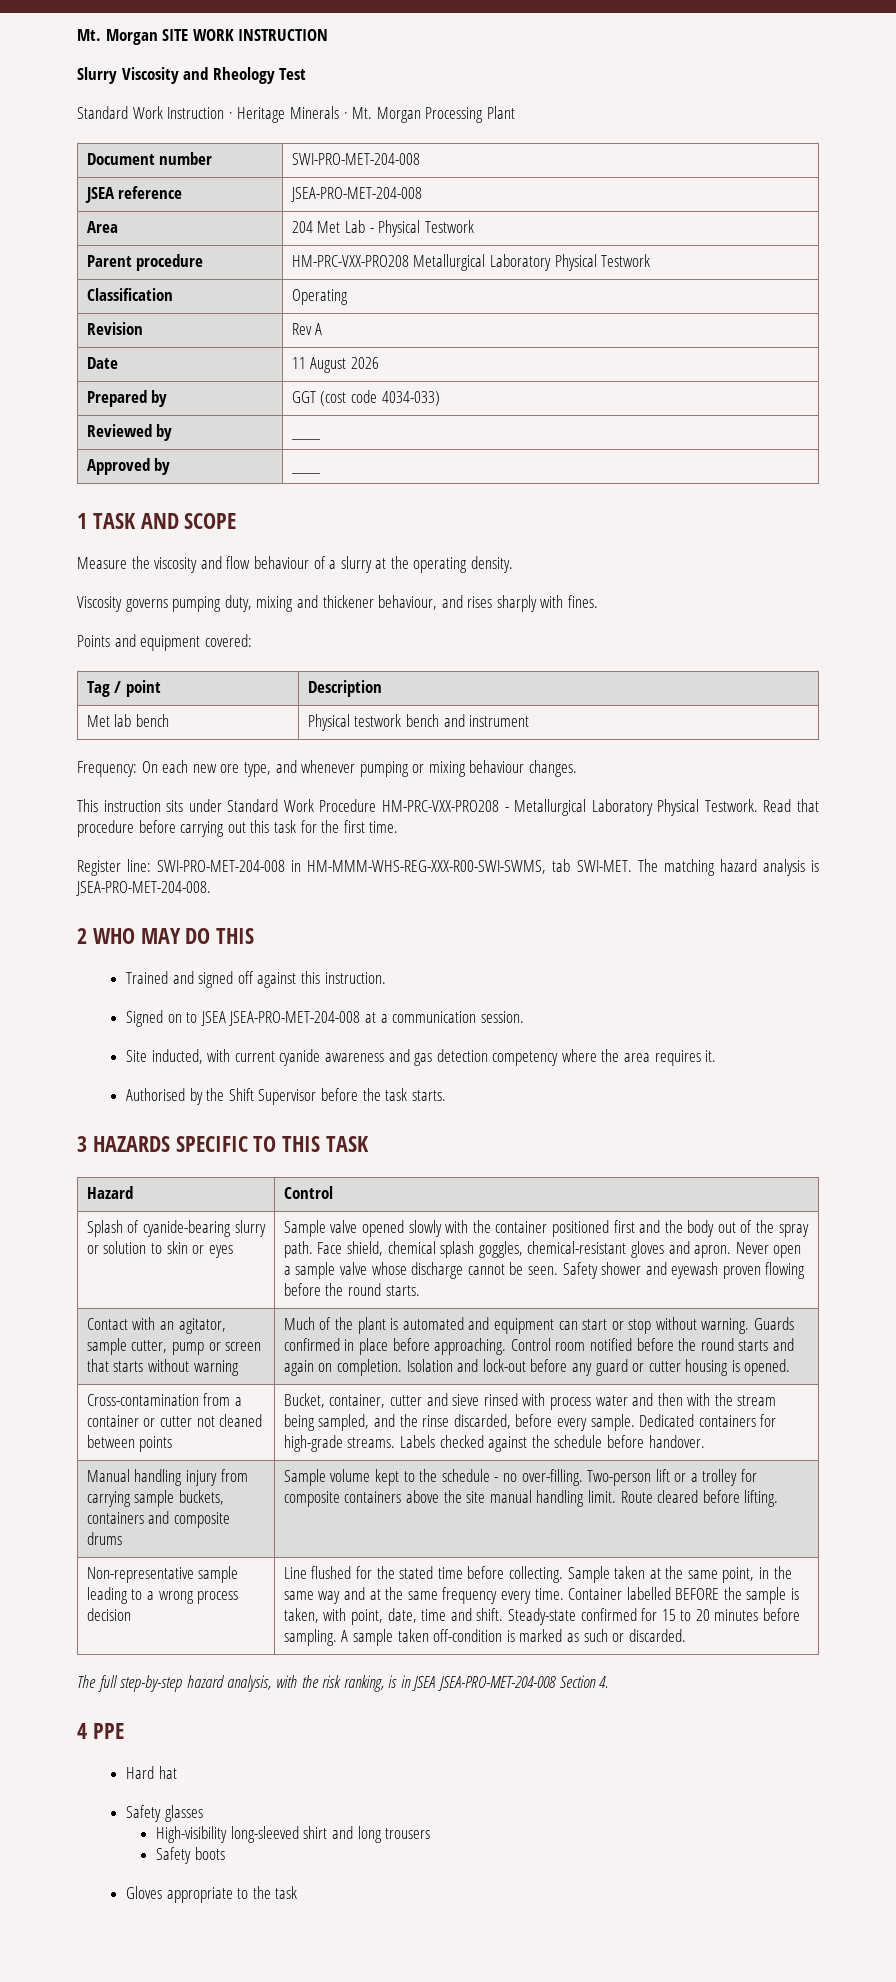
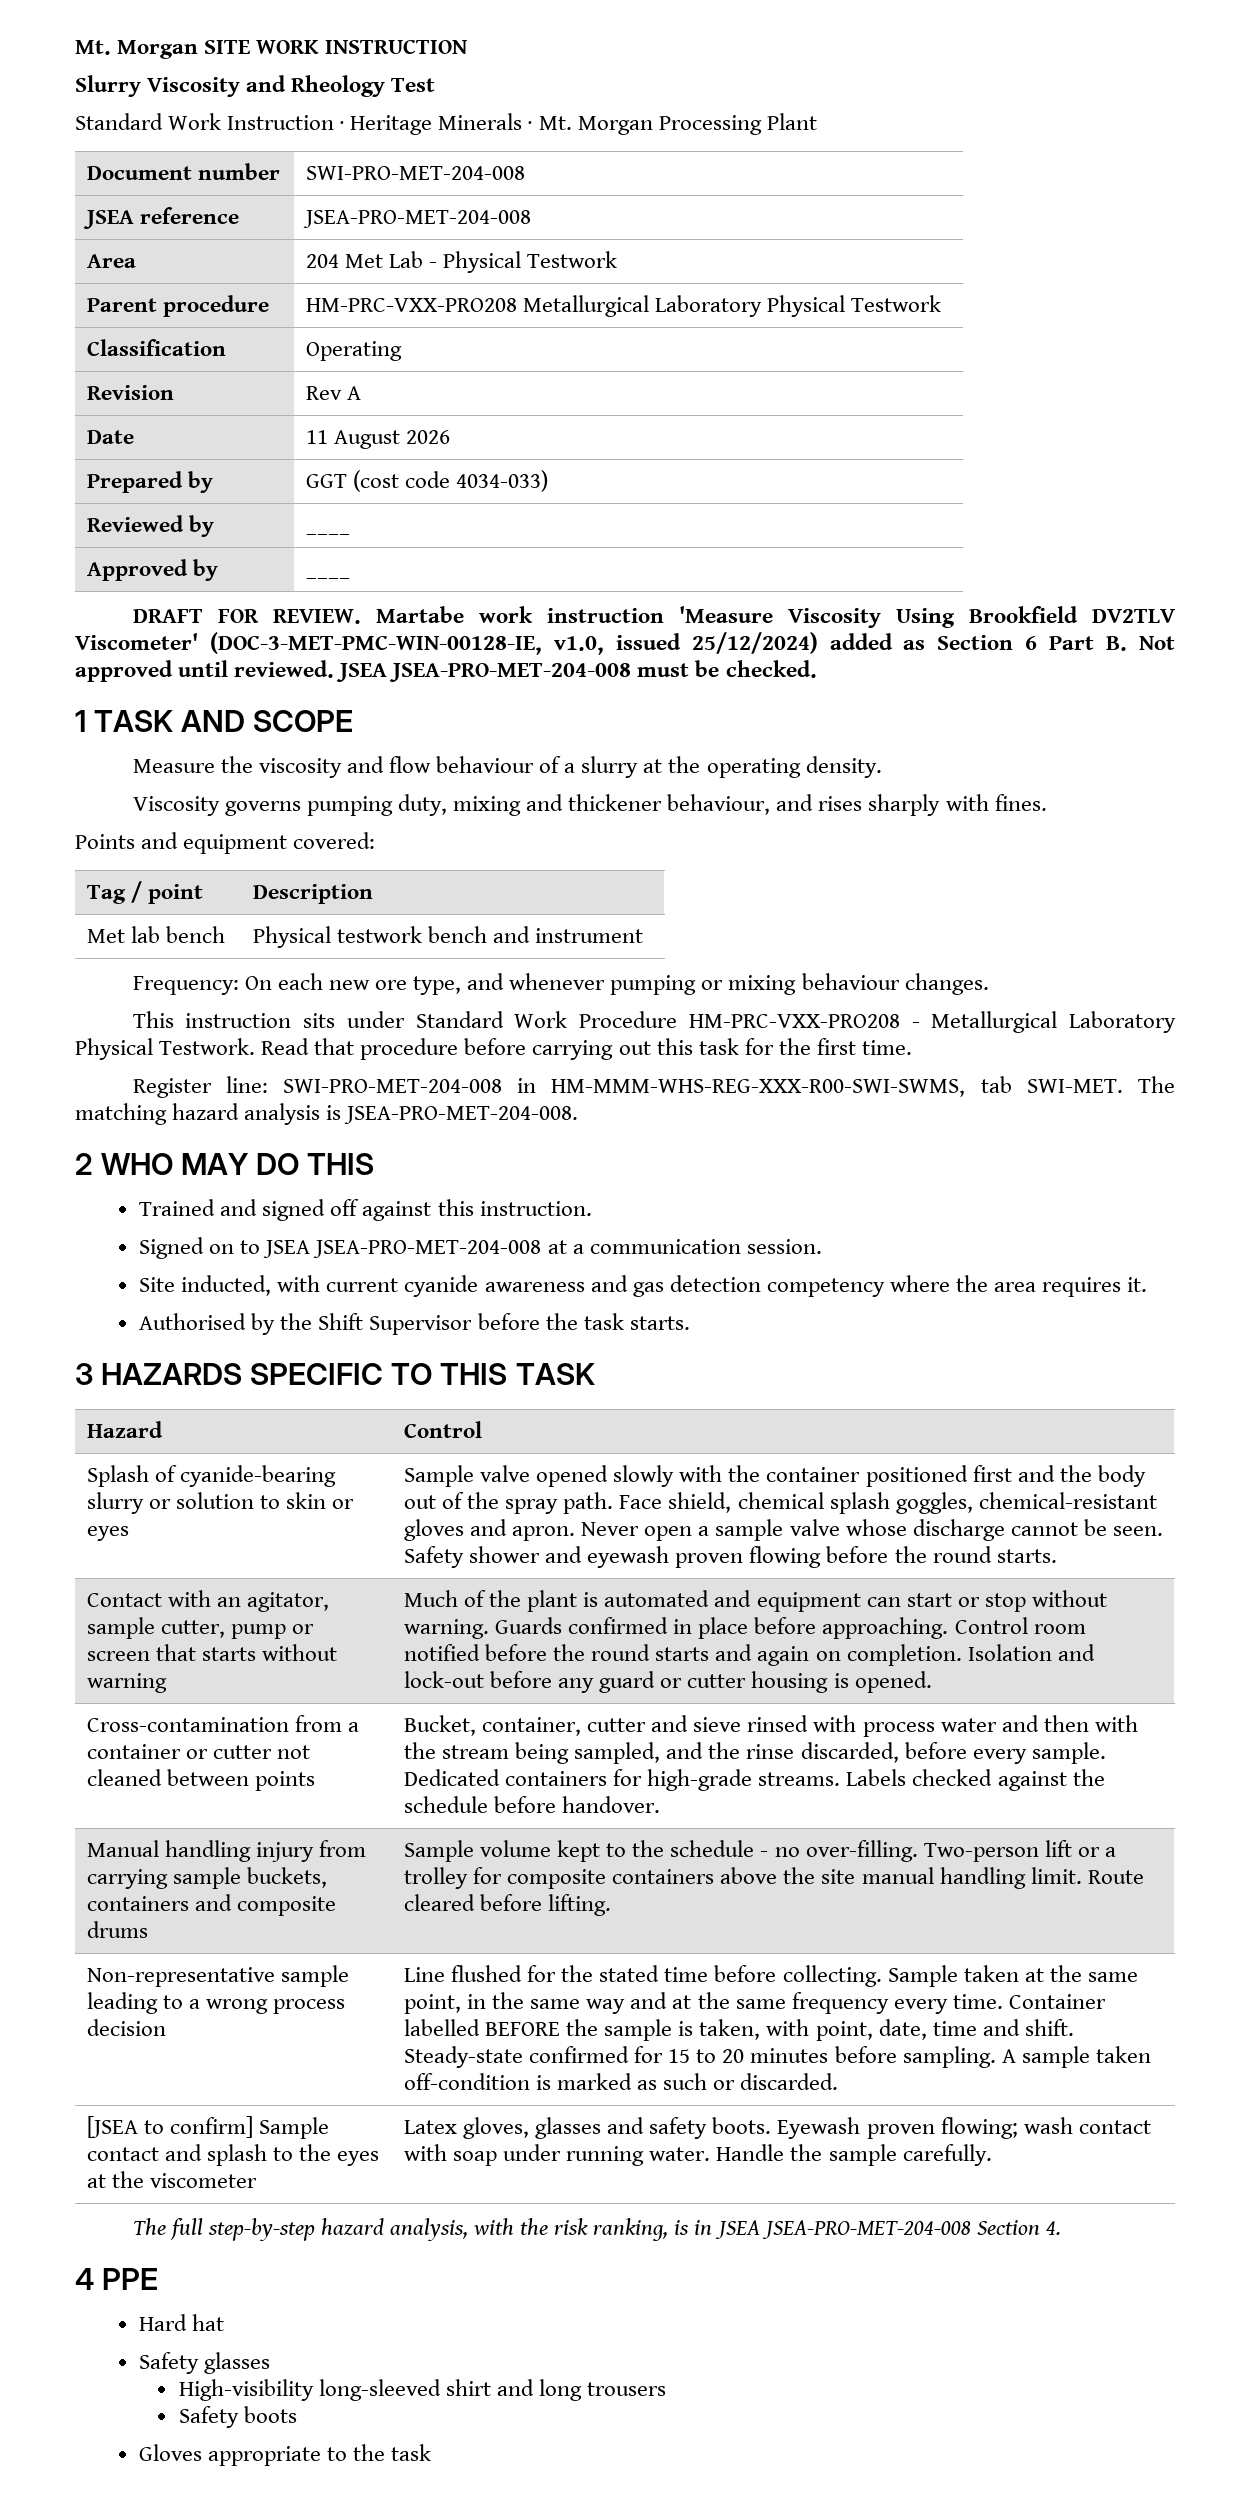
+ DRAFT FOR REVIEW. Martabe work instruction 'Measure Viscosity Using Brookfield DV2TLV Viscometer' (DOC-3-MET-PMC-WIN-00128-IE, v1.0, issued 25/12/2024) added as Section 6 Part B. Not approved until reviewed. JSEA JSEA-PRO-MET-204-008 must be checked.
+ [JSEA to confirm] Sample contact and splash to the eyes at the viscometer | Latex gloves, glasses and safety boots. Eyewash proven flowing; wash contact with soap under running water. Handle the sample carefully.

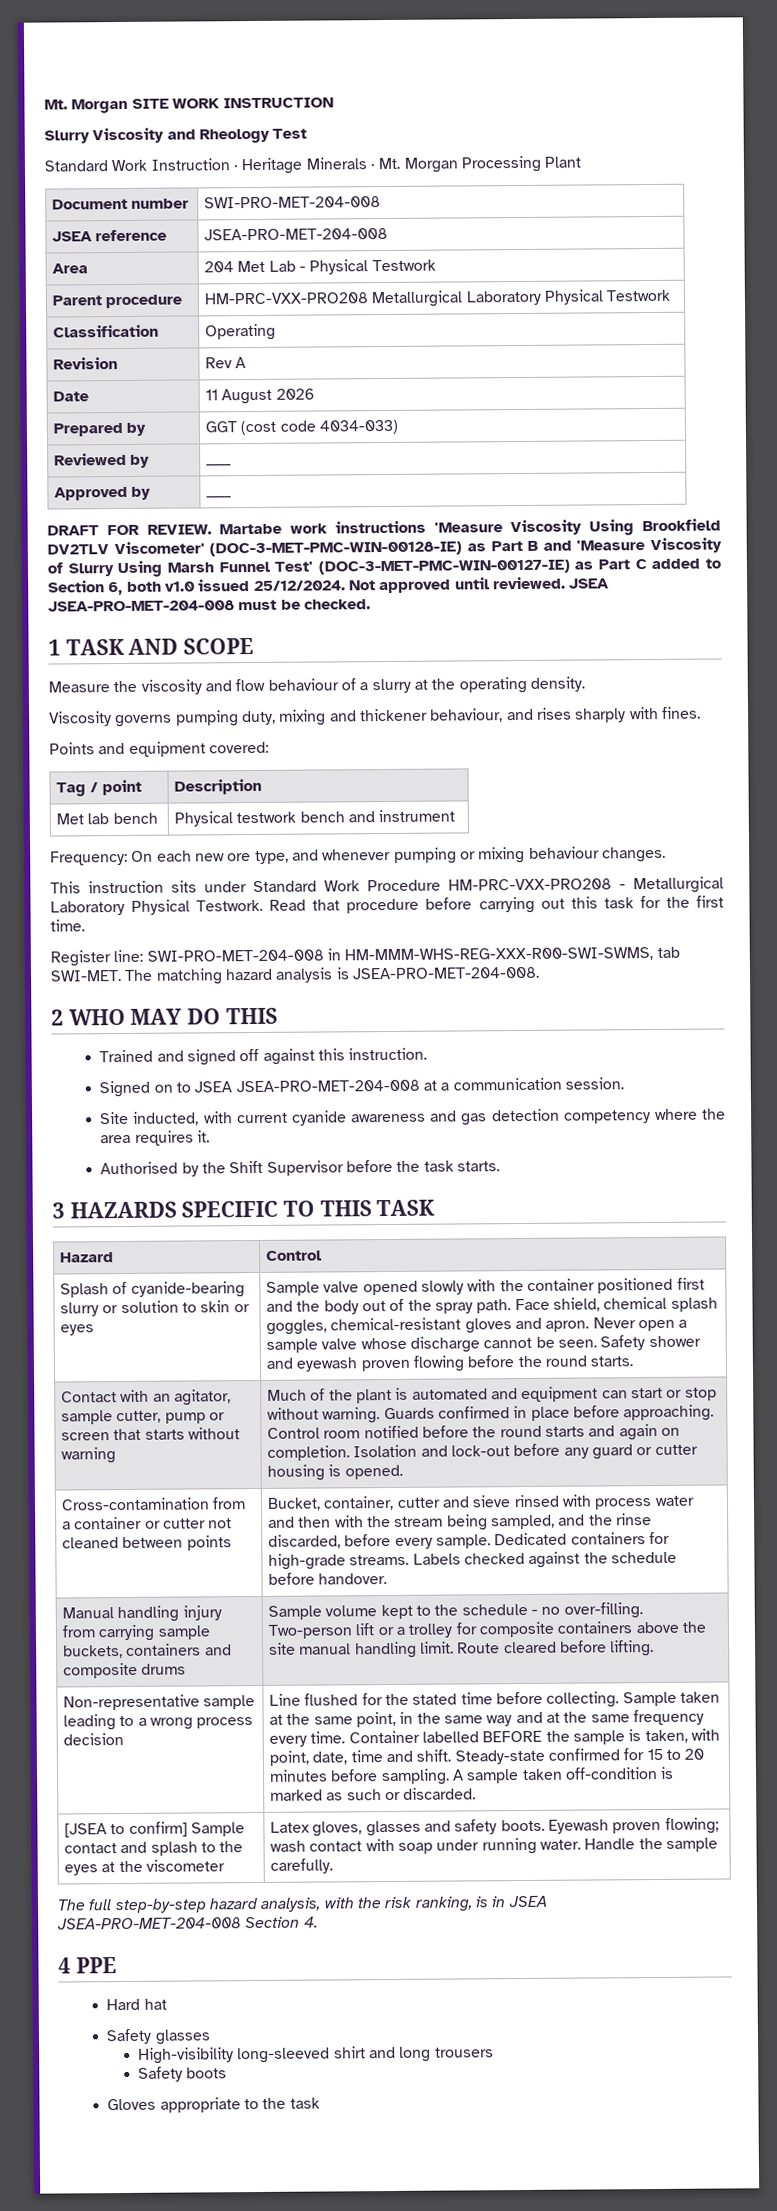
- Martabe work instruction 'Measure Viscosity Using Brookfield DV2TLV Viscometer' (DOC-3-MET-PMC-WIN-00128-IE, v1.0, issued 25/12/2024) added as Section 6 Part B. Not approved until reviewed.
+ Martabe work instructions 'Measure Viscosity Using Brookfield DV2TLV Viscometer' (DOC-3-MET-PMC-WIN-00128-IE) as Part B and 'Measure Viscosity of Slurry Using Marsh Funnel Test' (DOC-3-MET-PMC-WIN-00127-IE) as Part C added to Section 6, both v1.0 issued 25/12/2024. Not approved until reviewed.

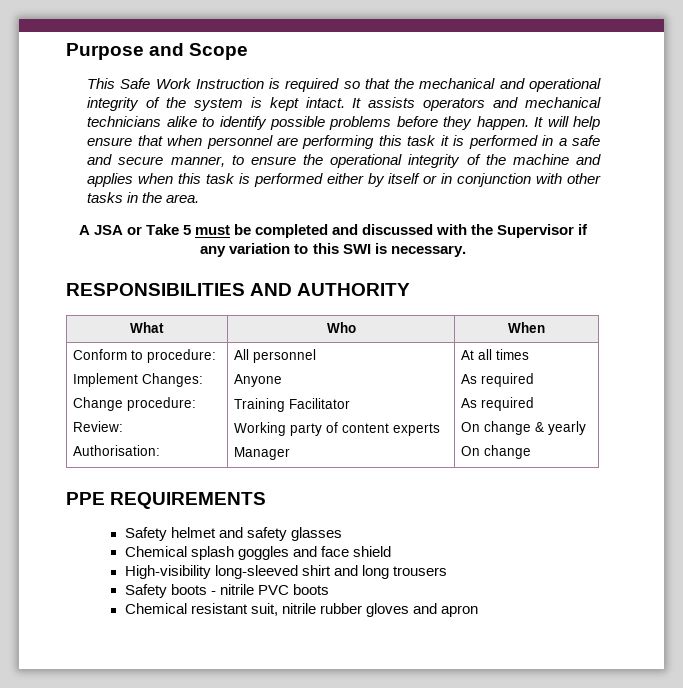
- Mt. Morgan SITE WORK INSTRUCTION
- Slurry Viscosity and Rheology Test
- Standard Work Instruction · Heritage Minerals · Mt. Morgan Processing Plant
- Document number | SWI-PRO-MET-204-008
- JSEA reference | JSEA-PRO-MET-204-008
- Area | 204 Met Lab - Physical Testwork
- Parent procedure | HM-PRC-VXX-PRO208 Metallurgical Laboratory Physical Testwork
- Classification | Operating
- Revision | Rev A
- Date | 11 August 2026
- Prepared by | GGT (cost code 4034-033)
- Reviewed by | ____
- Approved by | ____
- DRAFT FOR REVIEW. Martabe work instructions 'Measure Viscosity Using Brookfield DV2TLV Viscometer' (DOC-3-MET-PMC-WIN-00128-IE) as Part B and 'Measure Viscosity of Slurry Using Marsh Funnel Test' (DOC-3-MET-PMC-WIN-00127-IE) as Part C added to Section 6, both v1.0 issued 25/12/2024. Not approved until reviewed. JSEA JSEA-PRO-MET-204-008 must be checked.
- 1 TASK AND SCOPE
- Measure the viscosity and flow behaviour of a slurry at the operating density.
- Viscosity governs pumping duty, mixing and thickener behaviour, and rises sharply with fines.
- Points and equipment covered:
- Tag / point | Description
- Met lab bench | Physical testwork bench and instrument
- Frequency: On each new ore type, and whenever pumping or mixing behaviour changes.
- This instruction sits under Standard Work Procedure HM-PRC-VXX-PRO208 - Metallurgical Laboratory Physical Testwork. Read that procedure before carrying out this task for the first time.
- Register line: SWI-PRO-MET-204-008 in HM-MMM-WHS-REG-XXX-R00-SWI-SWMS, tab SWI-MET. The matching hazard analysis is JSEA-PRO-MET-204-008.
- 2 WHO MAY DO THIS
- Trained and signed off against this instruction.
- Signed on to JSEA JSEA-PRO-MET-204-008 at a communication session.
- Site inducted, with current cyanide awareness and gas detection competency where the area requires it.
- Authorised by the Shift Supervisor before the task starts.
- 3 HAZARDS SPECIFIC TO THIS TASK
- Hazard | Control
- Splash of cyanide-bearing slurry or solution to skin or eyes | Sample valve opened slowly with the container positioned first and the body out of the spray path. Face shield, chemical splash goggles, chemical-resistant gloves and apron. Never open a sample valve whose discharge cannot be seen. Safety shower and eyewash proven flowing before the round starts.
- Contact with an agitator, sample cutter, pump or screen that starts without warning | Much of the plant is automated and equipment can start or stop without warning. Guards confirmed in place before approaching. Control room notified before the round starts and again on completion. Isolation and lock-out before any guard or cutter housing is opened.
- Cross-contamination from a container or cutter not cleaned between points | Bucket, container, cutter and sieve rinsed with process water and then with the stream being sampled, and the rinse discarded, before every sample. Dedicated containers for high-grade streams. Labels checked against the schedule before handover.
- Manual handling injury from carrying sample buckets, containers and composite drums | Sample volume kept to the schedule - no over-filling. Two-person lift or a trolley for composite containers above the site manual handling limit. Route cleared before lifting.
- Non-representative sample leading to a wrong process decision | Line flushed for the stated time before collecting. Sample taken at the same point, in the same way and at the same frequency every time. Container labelled BEFORE the sample is taken, with point, date, time and shift. Steady-state confirmed for 15 to 20 minutes before sampling. A sample taken off-condition is marked as such or discarded.
- [JSEA to confirm] Sample contact and splash to the eyes at the viscometer | Latex gloves, glasses and safety boots. Eyewash proven flowing; wash contact with soap under running water. Handle the sample carefully.
- The full step-by-step hazard analysis, with the risk ranking, is in JSEA JSEA-PRO-MET-204-008 Section 4.
- 4 PPE
- Hard hat
- Safety glasses
+ Purpose and Scope
+ This Safe Work Instruction is required so that the mechanical and operational integrity of the system is kept intact. It assists operators and mechanical technicians alike to identify possible problems before they happen. It will help ensure that when personnel are performing this task it is performed in a safe and secure manner, to ensure the operational integrity of the machine and applies when this task is performed either by itself or in conjunction with other tasks in the area.
+ A JSA or Take 5 must be completed and discussed with the Supervisor if any variation to this SWI is necessary.
+ RESPONSIBILITIES AND AUTHORITY
+ What | Who | When
+ Conform to procedure:
+ Implement Changes:
+ Change procedure:
+ Review:
+ Authorisation: | All personnel
+ Anyone
+ Training Facilitator
+ Working party of content experts
+ Manager | At all times
+ As required
+ As required
+ On change & yearly
+ On change
+ PPE REQUIREMENTS
+ Safety helmet and safety glasses
+ Chemical splash goggles and face shield
- Safety boots
- Gloves appropriate to the task
+ Safety boots - nitrile PVC boots
+ Chemical resistant suit, nitrile rubber gloves and apron

